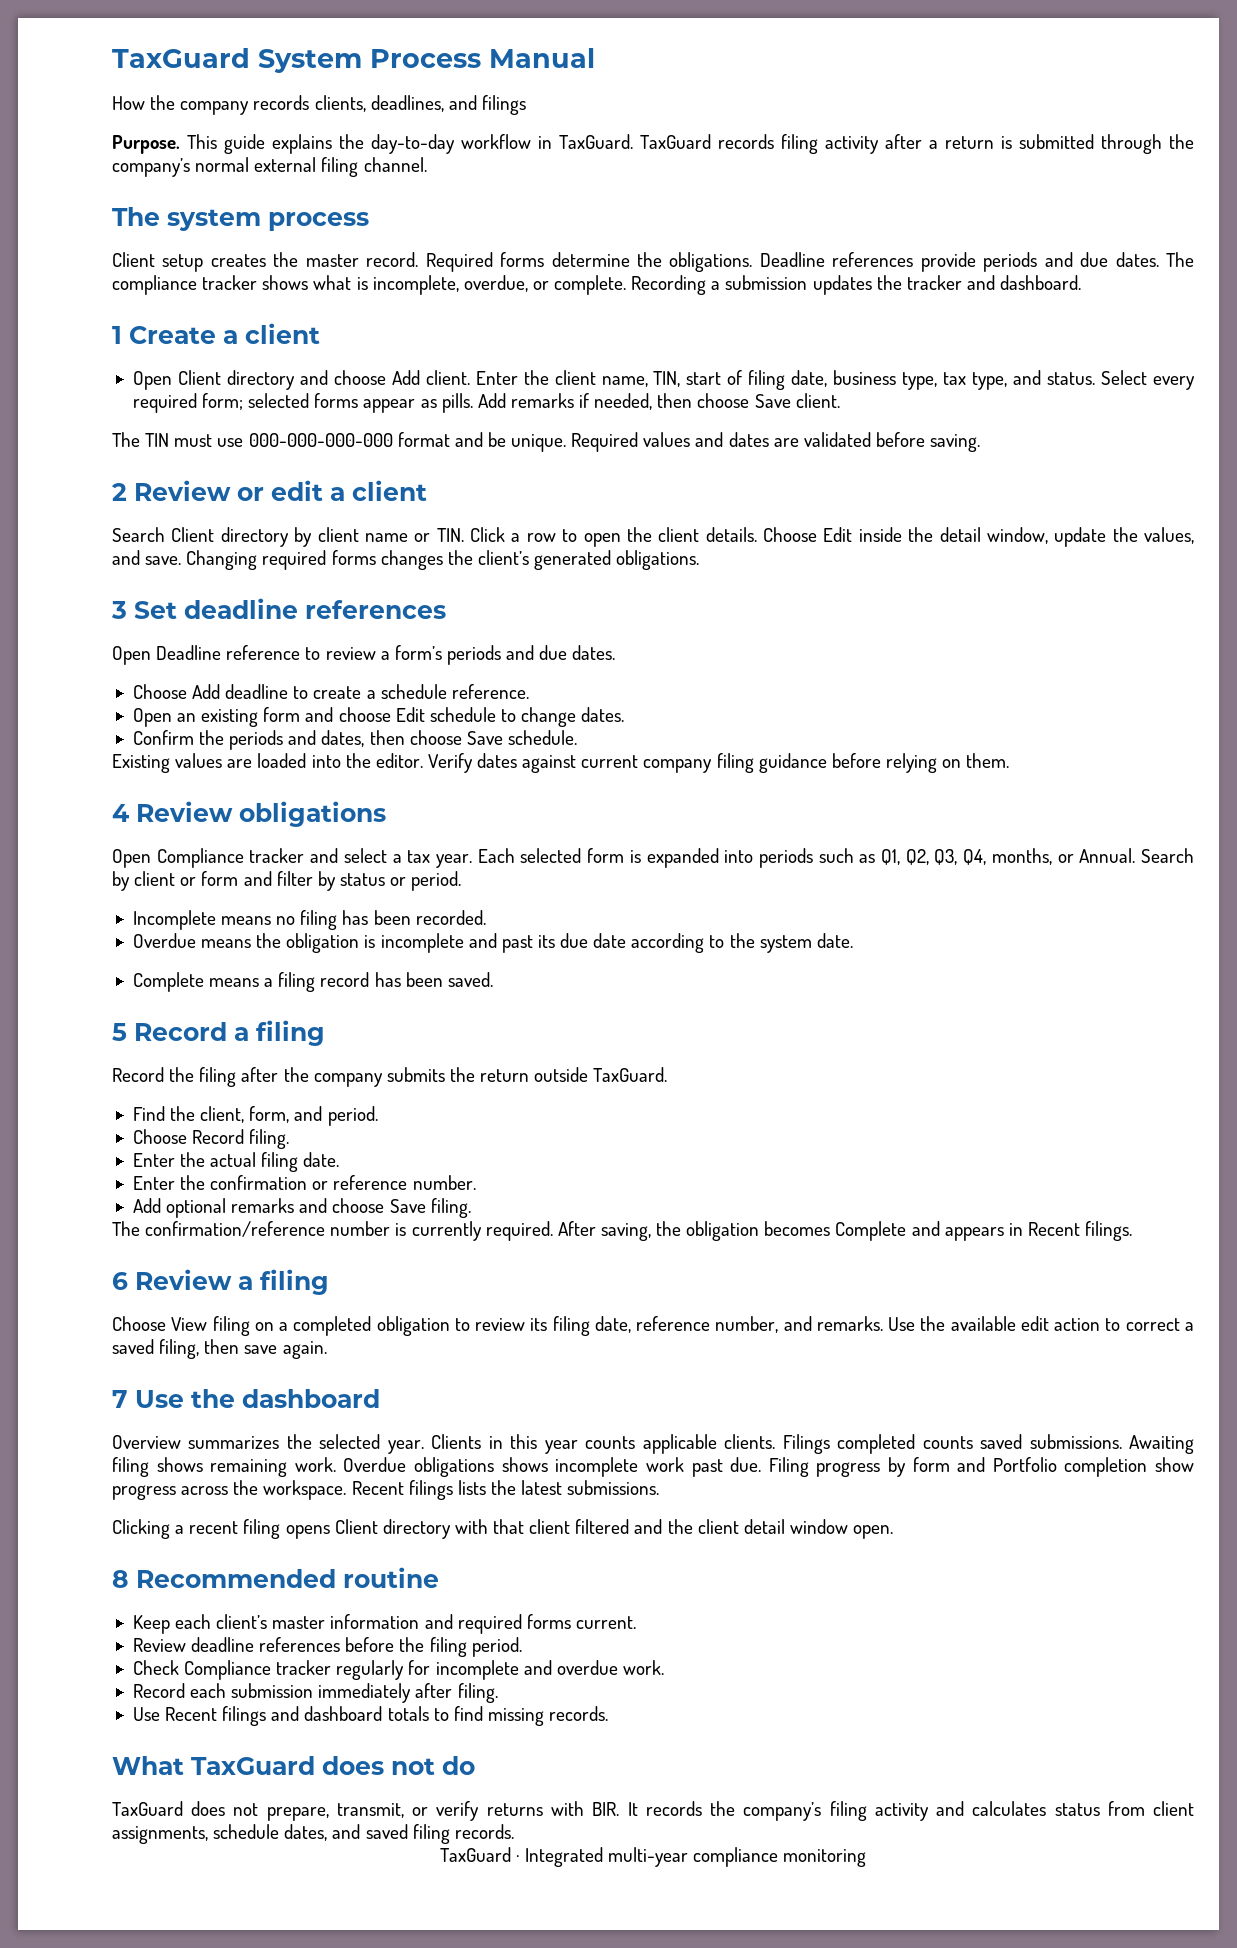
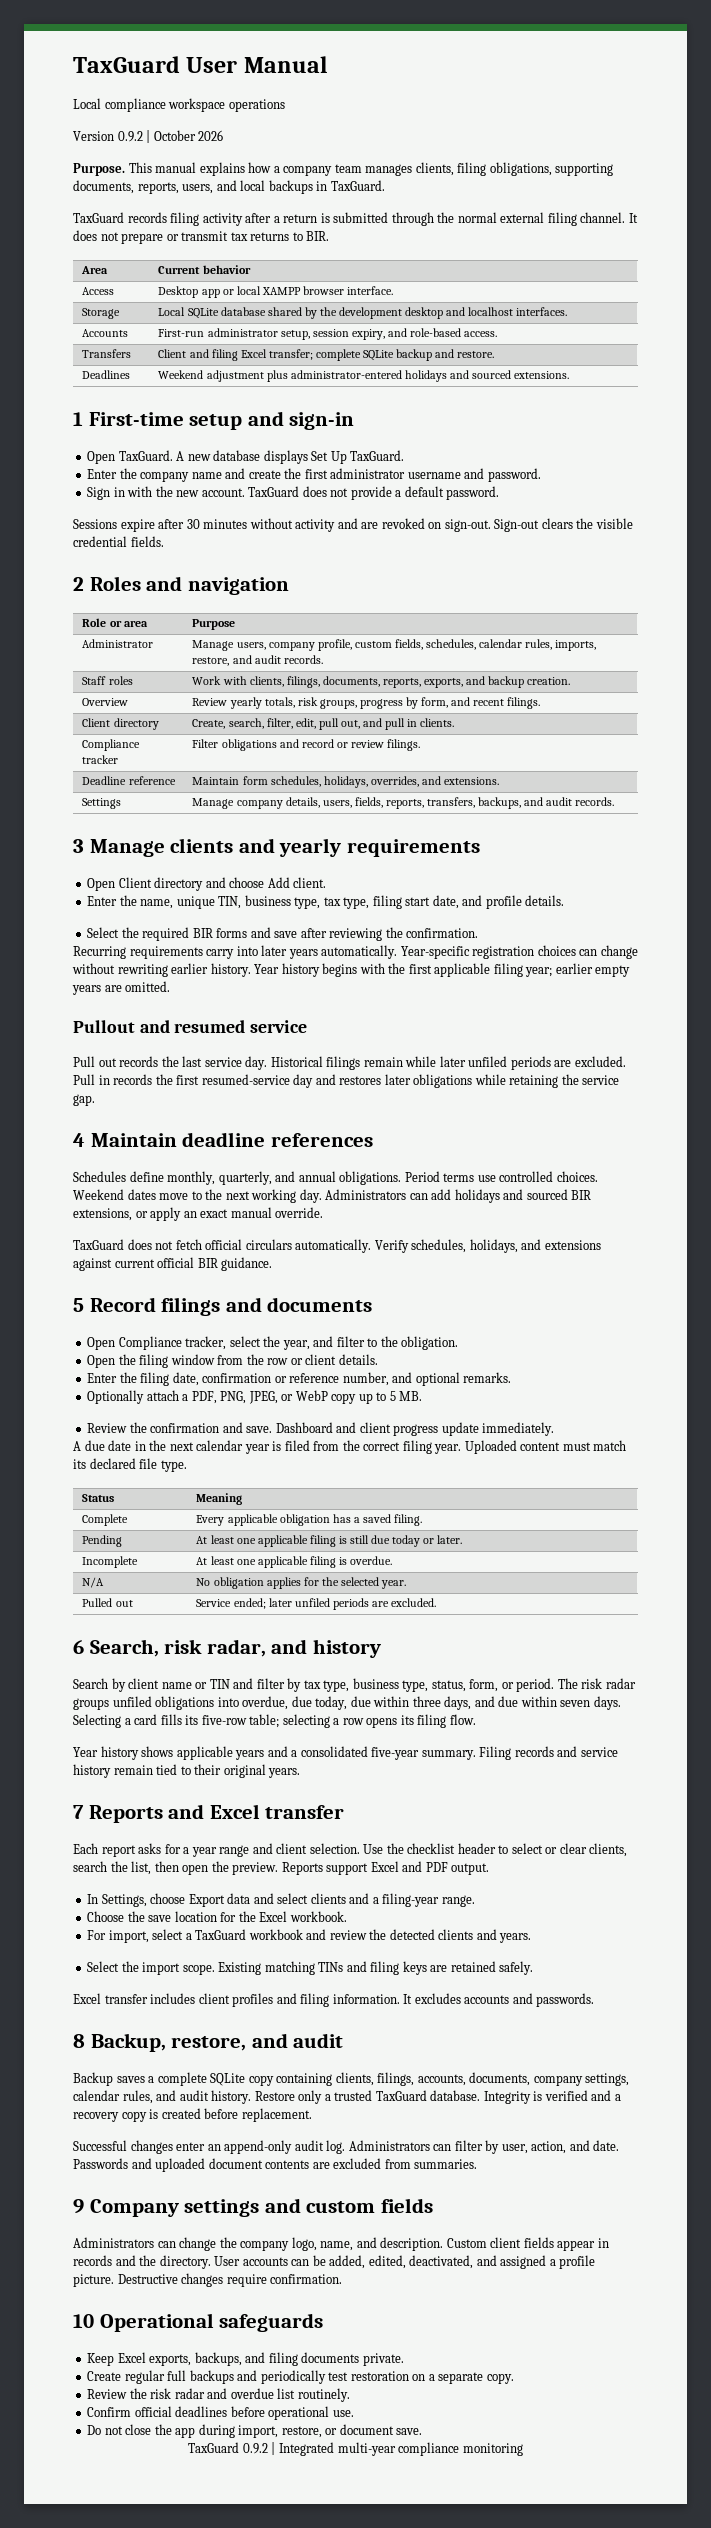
- TaxGuard System Process Manual
+ TaxGuard User Manual
- How the company records clients, deadlines, and filings
- Purpose. This guide explains the day-to-day workflow in TaxGuard. TaxGuard records filing activity after a return is submitted through the company’s normal external filing channel.
- The system process
- Client setup creates the master record. Required forms determine the obligations. Deadline references provide periods and due dates. The compliance tracker shows what is incomplete, overdue, or complete. Recording a submission updates the tracker and dashboard.
- 1 Create a client
+ Local compliance workspace operations
+ Version 0.9.2 | October 2026
+ Purpose. This manual explains how a company team manages clients, filing obligations, supporting documents, reports, users, and local backups in TaxGuard.
+ TaxGuard records filing activity after a return is submitted through the normal external filing channel. It does not prepare or transmit tax returns to BIR.
+ Area | Current behavior
+ Access | Desktop app or local XAMPP browser interface.
+ Storage | Local SQLite database shared by the development desktop and localhost interfaces.
+ Accounts | First-run administrator setup, session expiry, and role-based access.
+ Transfers | Client and filing Excel transfer; complete SQLite backup and restore.
+ Deadlines | Weekend adjustment plus administrator-entered holidays and sourced extensions.
+ 1 First-time setup and sign-in
+ Open TaxGuard. A new database displays Set Up TaxGuard.
+ Enter the company name and create the first administrator username and password.
+ Sign in with the new account. TaxGuard does not provide a default password.
+ Sessions expire after 30 minutes without activity and are revoked on sign-out. Sign-out clears the visible credential fields.
+ 2 Roles and navigation
+ Role or area | Purpose
+ Administrator | Manage users, company profile, custom fields, schedules, calendar rules, imports, restore, and audit records.
+ Staff roles | Work with clients, filings, documents, reports, exports, and backup creation.
+ Overview | Review yearly totals, risk groups, progress by form, and recent filings.
+ Client directory | Create, search, filter, edit, pull out, and pull in clients.
+ Compliance tracker | Filter obligations and record or review filings.
+ Deadline reference | Maintain form schedules, holidays, overrides, and extensions.
+ Settings | Manage company details, users, fields, reports, transfers, backups, and audit records.
+ 3 Manage clients and yearly requirements
- Open Client directory and choose Add client. Enter the client name, TIN, start of filing date, business type, tax type, and status. Select every required form; selected forms appear as pills. Add remarks if needed, then choose Save client.
- The TIN must use 000-000-000-000 format and be unique. Required values and dates are validated before saving.
- 2 Review or edit a client
- Search Client directory by client name or TIN. Click a row to open the client details. Choose Edit inside the detail window, update the values, and save. Changing required forms changes the client’s generated obligations.
- 3 Set deadline references
- Open Deadline reference to review a form’s periods and due dates.
- Choose Add deadline to create a schedule reference.
- Open an existing form and choose Edit schedule to change dates.
- Confirm the periods and dates, then choose Save schedule.
- Existing values are loaded into the editor. Verify dates against current company filing guidance before relying on them.
- 4 Review obligations
- Open Compliance tracker and select a tax year. Each selected form is expanded into periods such as Q1, Q2, Q3, Q4, months, or Annual. Search by client or form and filter by status or period.
- Incomplete means no filing has been recorded.
- Overdue means the obligation is incomplete and past its due date according to the system date.
- Complete means a filing record has been saved.
- 5 Record a filing
- Record the filing after the company submits the return outside TaxGuard.
- Find the client, form, and period.
- Choose Record filing.
- Enter the actual filing date.
- Enter the confirmation or reference number.
- Add optional remarks and choose Save filing.
- The confirmation/reference number is currently required. After saving, the obligation becomes Complete and appears in Recent filings.
- 6 Review a filing
- Choose View filing on a completed obligation to review its filing date, reference number, and remarks. Use the available edit action to correct a saved filing, then save again.
- 7 Use the dashboard
- Overview summarizes the selected year. Clients in this year counts applicable clients. Filings completed counts saved submissions. Awaiting filing shows remaining work. Overdue obligations shows incomplete work past due. Filing progress by form and Portfolio completion show progress across the workspace. Recent filings lists the latest submissions.
- Clicking a recent filing opens Client directory with that client filtered and the client detail window open.
- 8 Recommended routine
- Keep each client’s master information and required forms current.
- Review deadline references before the filing period.
- Check Compliance tracker regularly for incomplete and overdue work.
- Record each submission immediately after filing.
- Use Recent filings and dashboard totals to find missing records.
- What TaxGuard does not do
- TaxGuard does not prepare, transmit, or verify returns with BIR. It records the company’s filing activity and calculates status from client assignments, schedule dates, and saved filing records.
- TaxGuard · Integrated multi-year compliance monitoring
+ Open Client directory and choose Add client.
+ Enter the name, unique TIN, business type, tax type, filing start date, and profile details.
+ Select the required BIR forms and save after reviewing the confirmation.
+ Recurring requirements carry into later years automatically. Year-specific registration choices can change without rewriting earlier history. Year history begins with the first applicable filing year; earlier empty years are omitted.
+ Pullout and resumed service
+ Pull out records the last service day. Historical filings remain while later unfiled periods are excluded. Pull in records the first resumed-service day and restores later obligations while retaining the service gap.
+ 4 Maintain deadline references
+ Schedules define monthly, quarterly, and annual obligations. Period terms use controlled choices. Weekend dates move to the next working day. Administrators can add holidays and sourced BIR extensions, or apply an exact manual override.
+ TaxGuard does not fetch official circulars automatically. Verify schedules, holidays, and extensions against current official BIR guidance.
+ 5 Record filings and documents
+ Open Compliance tracker, select the year, and filter to the obligation.
+ Open the filing window from the row or client details.
+ Enter the filing date, confirmation or reference number, and optional remarks.
+ Optionally attach a PDF, PNG, JPEG, or WebP copy up to 5 MB.
+ Review the confirmation and save. Dashboard and client progress update immediately.
+ A due date in the next calendar year is filed from the correct filing year. Uploaded content must match its declared file type.
+ Status | Meaning
+ Complete | Every applicable obligation has a saved filing.
+ Pending | At least one applicable filing is still due today or later.
+ Incomplete | At least one applicable filing is overdue.
+ N/A | No obligation applies for the selected year.
+ Pulled out | Service ended; later unfiled periods are excluded.
+ 6 Search, risk radar, and history
+ Search by client name or TIN and filter by tax type, business type, status, form, or period. The risk radar groups unfiled obligations into overdue, due today, due within three days, and due within seven days. Selecting a card fills its five-row table; selecting a row opens its filing flow.
+ Year history shows applicable years and a consolidated five-year summary. Filing records and service history remain tied to their original years.
+ 7 Reports and Excel transfer
+ Each report asks for a year range and client selection. Use the checklist header to select or clear clients, search the list, then open the preview. Reports support Excel and PDF output.
+ In Settings, choose Export data and select clients and a filing-year range.
+ Choose the save location for the Excel workbook.
+ For import, select a TaxGuard workbook and review the detected clients and years.
+ Select the import scope. Existing matching TINs and filing keys are retained safely.
+ Excel transfer includes client profiles and filing information. It excludes accounts and passwords.
+ 8 Backup, restore, and audit
+ Backup saves a complete SQLite copy containing clients, filings, accounts, documents, company settings, calendar rules, and audit history. Restore only a trusted TaxGuard database. Integrity is verified and a recovery copy is created before replacement.
+ Successful changes enter an append-only audit log. Administrators can filter by user, action, and date. Passwords and uploaded document contents are excluded from summaries.
+ 9 Company settings and custom fields
+ Administrators can change the company logo, name, and description. Custom client fields appear in records and the directory. User accounts can be added, edited, deactivated, and assigned a profile picture. Destructive changes require confirmation.
+ 10 Operational safeguards
+ Keep Excel exports, backups, and filing documents private.
+ Create regular full backups and periodically test restoration on a separate copy.
+ Review the risk radar and overdue list routinely.
+ Confirm official deadlines before operational use.
+ Do not close the app during import, restore, or document save.
+ TaxGuard 0.9.2 | Integrated multi-year compliance monitoring

